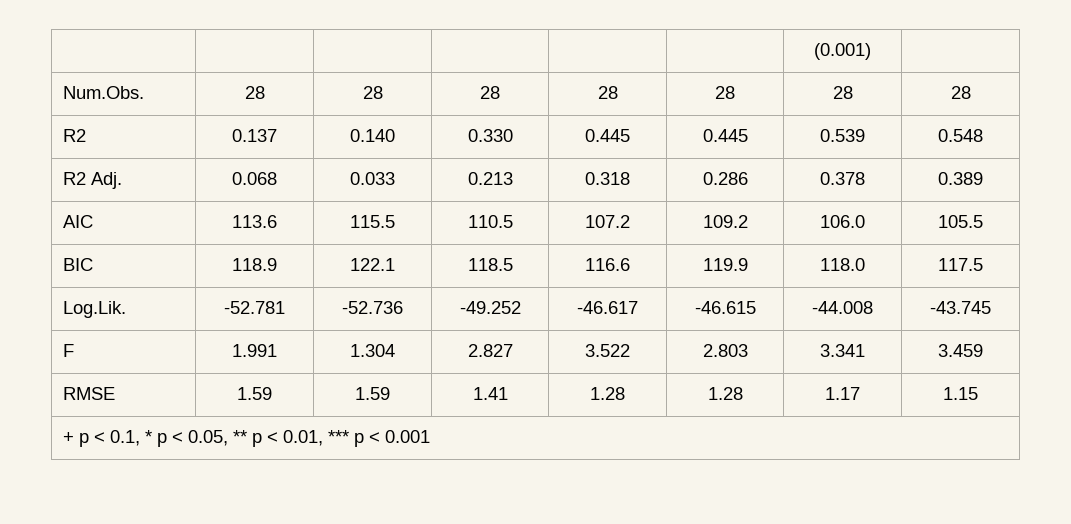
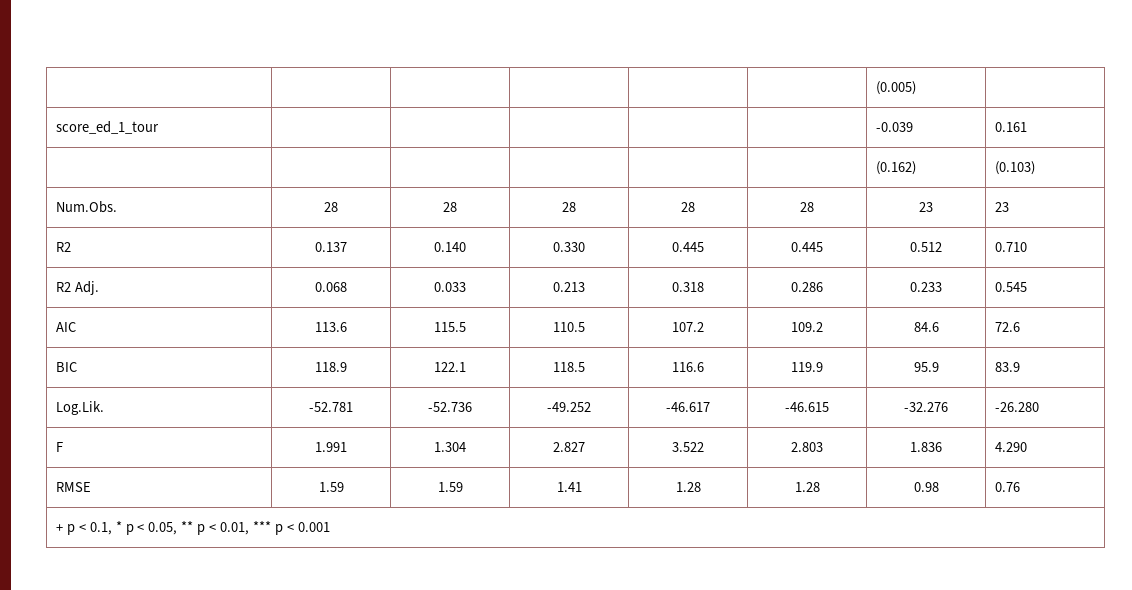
- | | | | | | (0.001) |
+ | | | | | | (0.005) |
+ score_ed_1_tour | | | | | | -0.039 | 0.161
+ | | | | | | (0.162) | (0.103)
- Num.Obs. | 28 | 28 | 28 | 28 | 28 | 28 | 28
+ Num.Obs. | 28 | 28 | 28 | 28 | 28 | 23 | 23
- R2 | 0.137 | 0.140 | 0.330 | 0.445 | 0.445 | 0.539 | 0.548
+ R2 | 0.137 | 0.140 | 0.330 | 0.445 | 0.445 | 0.512 | 0.710
- R2 Adj. | 0.068 | 0.033 | 0.213 | 0.318 | 0.286 | 0.378 | 0.389
+ R2 Adj. | 0.068 | 0.033 | 0.213 | 0.318 | 0.286 | 0.233 | 0.545
- AIC | 113.6 | 115.5 | 110.5 | 107.2 | 109.2 | 106.0 | 105.5
+ AIC | 113.6 | 115.5 | 110.5 | 107.2 | 109.2 | 84.6 | 72.6
- BIC | 118.9 | 122.1 | 118.5 | 116.6 | 119.9 | 118.0 | 117.5
+ BIC | 118.9 | 122.1 | 118.5 | 116.6 | 119.9 | 95.9 | 83.9
- Log.Lik. | -52.781 | -52.736 | -49.252 | -46.617 | -46.615 | -44.008 | -43.745
+ Log.Lik. | -52.781 | -52.736 | -49.252 | -46.617 | -46.615 | -32.276 | -26.280
- F | 1.991 | 1.304 | 2.827 | 3.522 | 2.803 | 3.341 | 3.459
+ F | 1.991 | 1.304 | 2.827 | 3.522 | 2.803 | 1.836 | 4.290
- RMSE | 1.59 | 1.59 | 1.41 | 1.28 | 1.28 | 1.17 | 1.15
+ RMSE | 1.59 | 1.59 | 1.41 | 1.28 | 1.28 | 0.98 | 0.76

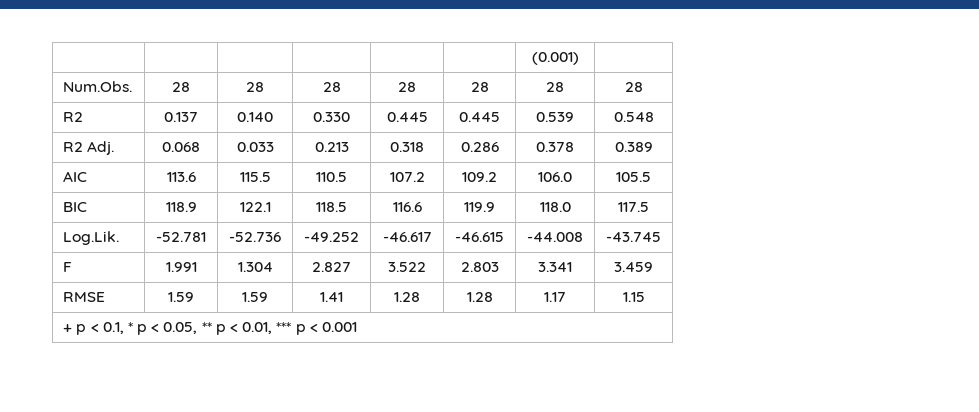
- | | | | | | (0.005) |
- score_ed_1_tour | | | | | | -0.039 | 0.161
- | | | | | | (0.162) | (0.103)
+ | | | | | | (0.001) |
- Num.Obs. | 28 | 28 | 28 | 28 | 28 | 23 | 23
+ Num.Obs. | 28 | 28 | 28 | 28 | 28 | 28 | 28
- R2 | 0.137 | 0.140 | 0.330 | 0.445 | 0.445 | 0.512 | 0.710
+ R2 | 0.137 | 0.140 | 0.330 | 0.445 | 0.445 | 0.539 | 0.548
- R2 Adj. | 0.068 | 0.033 | 0.213 | 0.318 | 0.286 | 0.233 | 0.545
+ R2 Adj. | 0.068 | 0.033 | 0.213 | 0.318 | 0.286 | 0.378 | 0.389
- AIC | 113.6 | 115.5 | 110.5 | 107.2 | 109.2 | 84.6 | 72.6
+ AIC | 113.6 | 115.5 | 110.5 | 107.2 | 109.2 | 106.0 | 105.5
- BIC | 118.9 | 122.1 | 118.5 | 116.6 | 119.9 | 95.9 | 83.9
+ BIC | 118.9 | 122.1 | 118.5 | 116.6 | 119.9 | 118.0 | 117.5
- Log.Lik. | -52.781 | -52.736 | -49.252 | -46.617 | -46.615 | -32.276 | -26.280
+ Log.Lik. | -52.781 | -52.736 | -49.252 | -46.617 | -46.615 | -44.008 | -43.745
- F | 1.991 | 1.304 | 2.827 | 3.522 | 2.803 | 1.836 | 4.290
+ F | 1.991 | 1.304 | 2.827 | 3.522 | 2.803 | 3.341 | 3.459
- RMSE | 1.59 | 1.59 | 1.41 | 1.28 | 1.28 | 0.98 | 0.76
+ RMSE | 1.59 | 1.59 | 1.41 | 1.28 | 1.28 | 1.17 | 1.15

